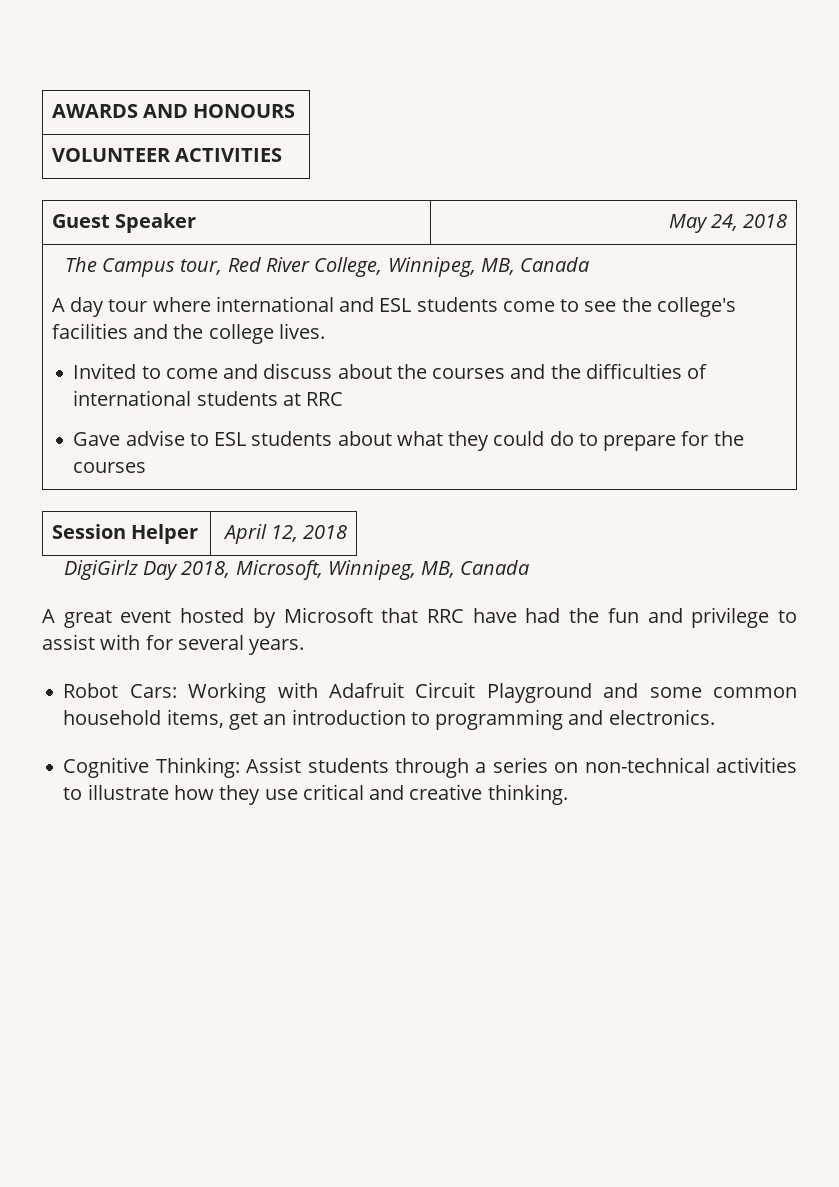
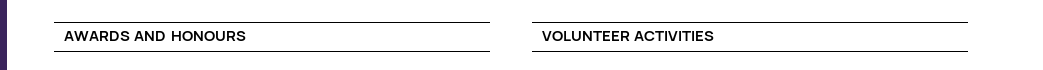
- Guest Speaker | May 24, 2018
- The Campus tour, Red River College, Winnipeg, MB, Canada
- A day tour where international and ESL students come to see the college's facilities and the college lives.
- Invited to come and discuss about the courses and the difficulties of international students at RRC
- Gave advise to ESL students about what they could do to prepare for the courses
- Session Helper | April 12, 2018
- DigiGirlz Day 2018, Microsoft, Winnipeg, MB, Canada
- A great event hosted by Microsoft that RRC have had the fun and privilege to assist with for several years.
- Robot Cars: Working with Adafruit Circuit Playground and some common household items, get an introduction to programming and electronics.
- Cognitive Thinking: Assist students through a series on non-technical activities to illustrate how they use critical and creative thinking.

